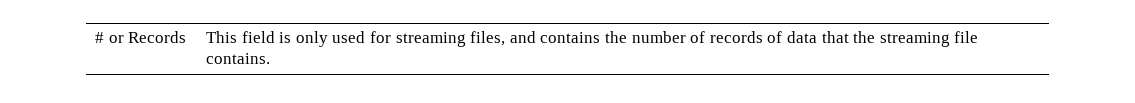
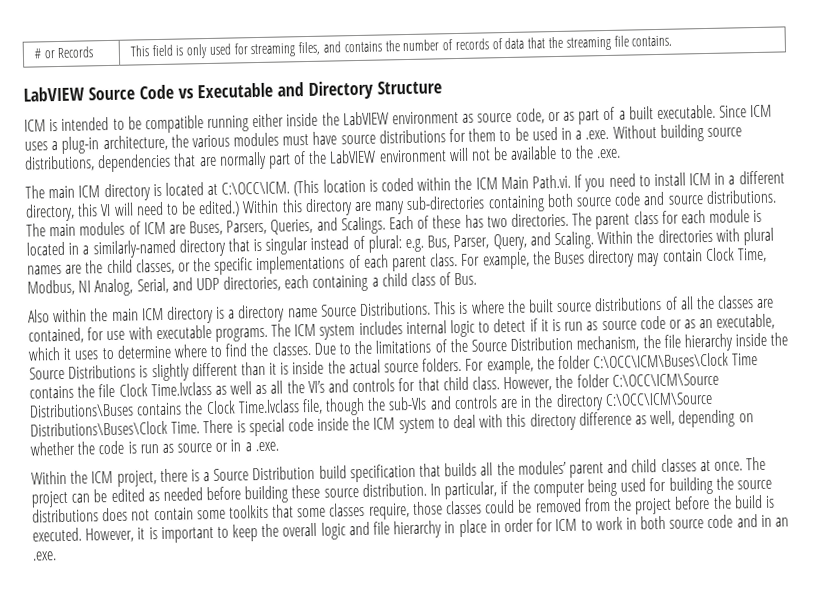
+ LabVIEW Source Code vs Executable and Directory Structure
+ ICM is intended to be compatible running either inside the LabVIEW environment as source code, or as part of a built executable. Since ICM uses a plug-in architecture, the various modules must have source distributions for them to be used in a .exe. Without building source distributions, dependencies that are normally part of the LabVIEW environment will not be available to the .exe.
+ The main ICM directory is located at C:\OCC\ICM. (This location is coded within the ICM Main Path.vi. If you need to install ICM in a different directory, this VI will need to be edited.) Within this directory are many sub-directories containing both source code and source distributions. The main modules of ICM are Buses, Parsers, Queries, and Scalings. Each of these has two directories. The parent class for each module is located in a similarly-named directory that is singular instead of plural: e.g. Bus, Parser, Query, and Scaling. Within the directories with plural names are the child classes, or the specific implementations of each parent class. For example, the Buses directory may contain Clock Time, Modbus, NI Analog, Serial, and UDP directories, each containing a child class of Bus.
+ Also within the main ICM directory is a directory name Source Distributions. This is where the built source distributions of all the classes are contained, for use with executable programs. The ICM system includes internal logic to detect if it is run as source code or as an executable, which it uses to determine where to find the classes. Due to the limitations of the Source Distribution mechanism, the file hierarchy inside the Source Distributions is slightly different than it is inside the actual source folders. For example, the folder C:\OCC\ICM\Buses\Clock Time contains the file Clock Time.lvclass as well as all the VI’s and controls for that child class. However, the folder C:\OCC\ICM\Source Distributions\Buses contains the Clock Time.lvclass file, though the sub-VIs and controls are in the directory C:\OCC\ICM\Source Distributions\Buses\Clock Time. There is special code inside the ICM system to deal with this directory difference as well, depending on whether the code is run as source or in a .exe.
+ Within the ICM project, there is a Source Distribution build specification that builds all the modules’ parent and child classes at once. The project can be edited as needed before building these source distribution. In particular, if the computer being used for building the source distributions does not contain some toolkits that some classes require, those classes could be removed from the project before the build is executed. However, it is important to keep the overall logic and file hierarchy in place in order for ICM to work in both source code and in an .exe.

